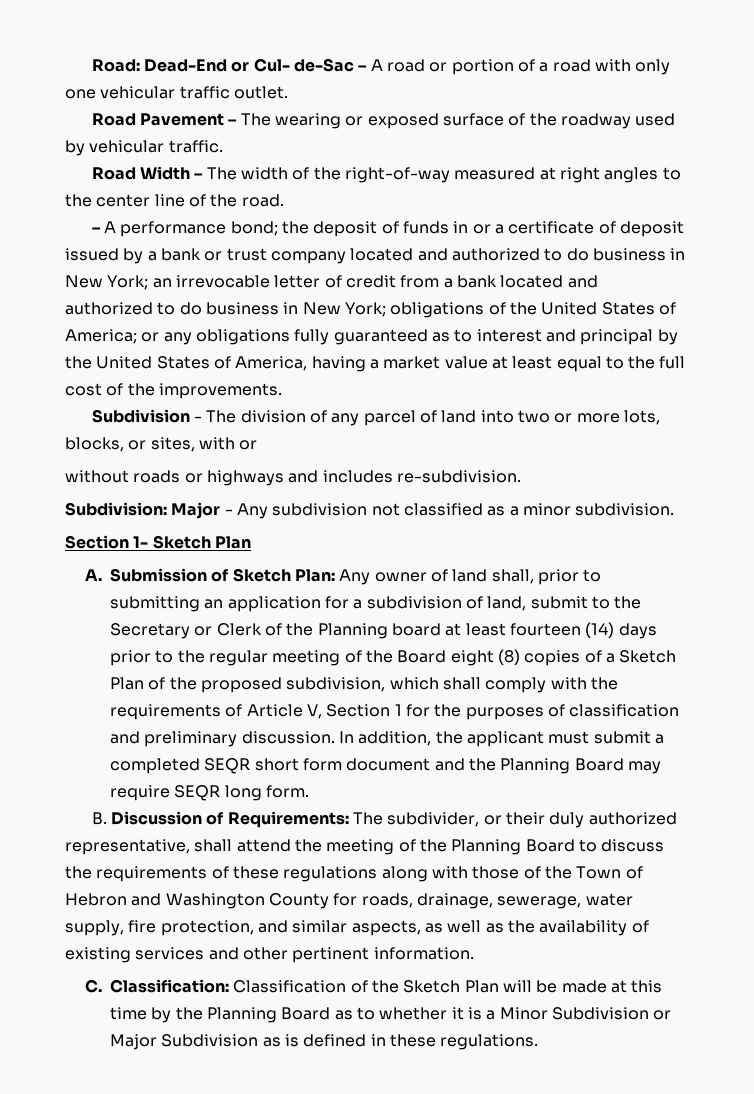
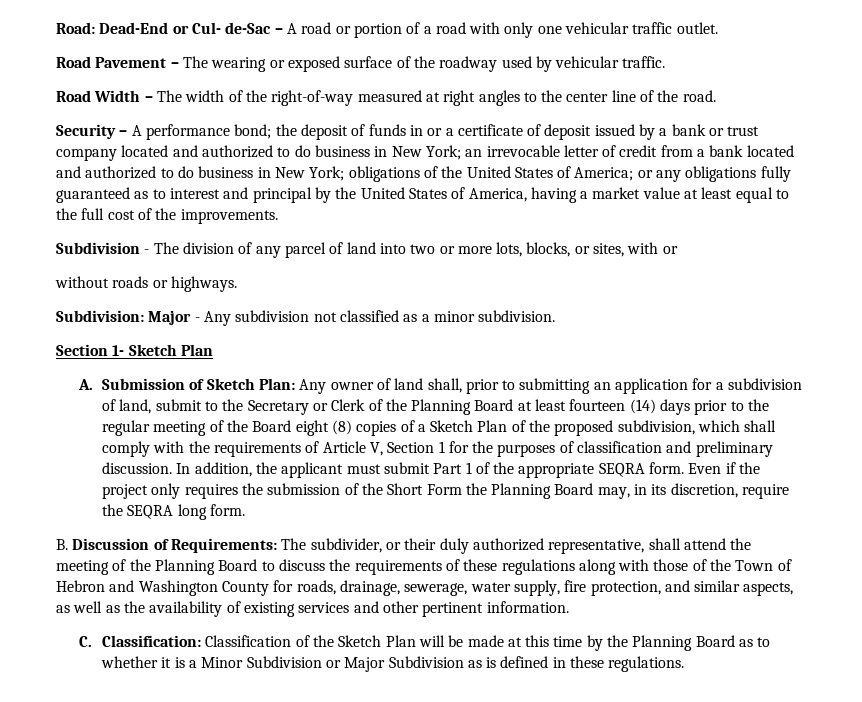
- – A performance bond;
+ Security – A performance bond;
- without roads or highways and includes re-subdivision.
+ without roads or highways.
- Any owner of land shall, prior to submitting an application for a subdivision of land, submit to the Secretary or Clerk of the Planning board at least fourteen (14) days prior to the regular meeting of the Board eight (8) copies of a Sketch Plan of the proposed subdivision, which shall comply with the requirements of Article V, Section 1 for the purposes of classification and preliminary discussion.
+ Any owner of land shall, prior to submitting an application for a subdivision of land, submit to the Secretary or Clerk of the Planning Board at least fourteen (14) days prior to the regular meeting of the Board eight (8) copies of a Sketch Plan of the proposed subdivision, which shall comply with the requirements of Article V, Section 1 for the purposes of classification and preliminary discussion.
- In addition, the applicant must submit a completed SEQR short form document and the Planning Board may require SEQR long form.
+ In addition, the applicant must submit Part 1 of the appropriate SEQRA form. Even if the project only requires the submission of the Short Form the Planning Board may, in its discretion, require the SEQRA long form.

